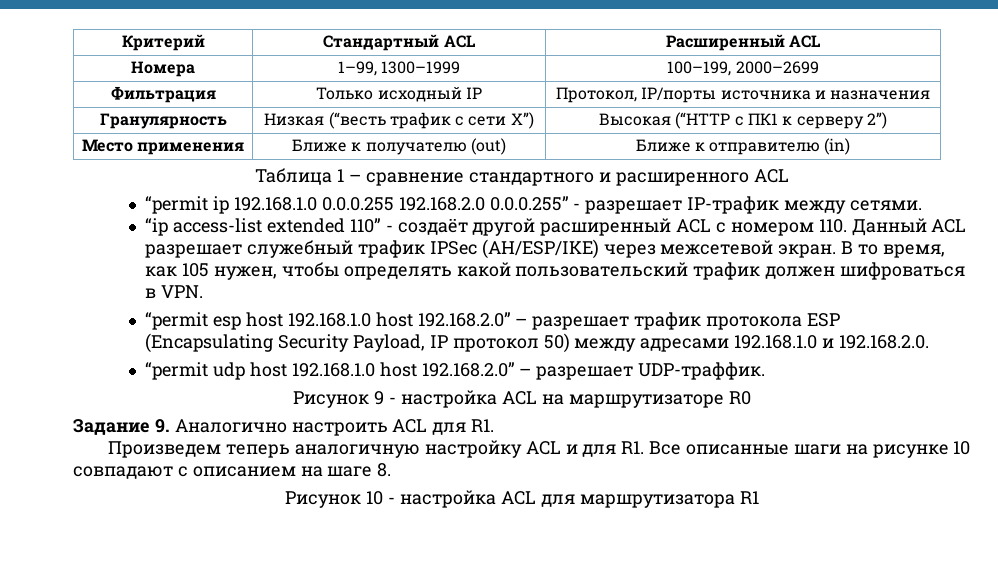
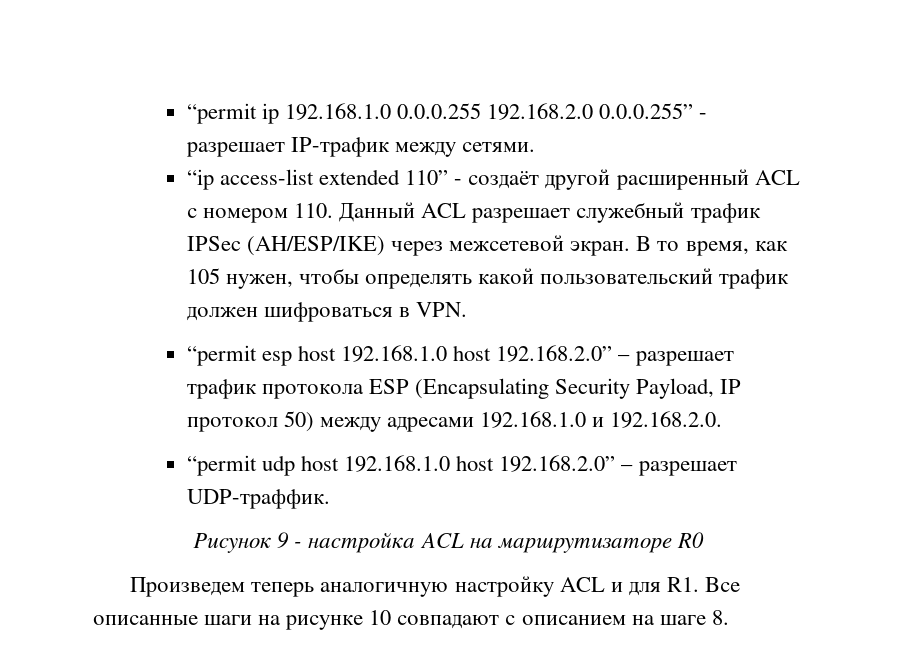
- Критерий | Стандартный ACL | Расширенный ACL
- Номера | 1–99, 1300–1999 | 100–199, 2000–2699
- Фильтрация | Только исходный IP | Протокол, IP/порты источника и назначения
- Гранулярность | Низкая (“весть трафик с сети X”) | Высокая (“HTTP с ПК1 к серверу 2”)
- Место применения | Ближе к получателю (out) | Ближе к отправителю (in)
- Таблица 1 – сравнение стандартного и расширенного ACL
- Задание 9. Аналогично настроить ACL для R1.
- Рисунок 10 - настройка ACL для маршрутизатора R1

